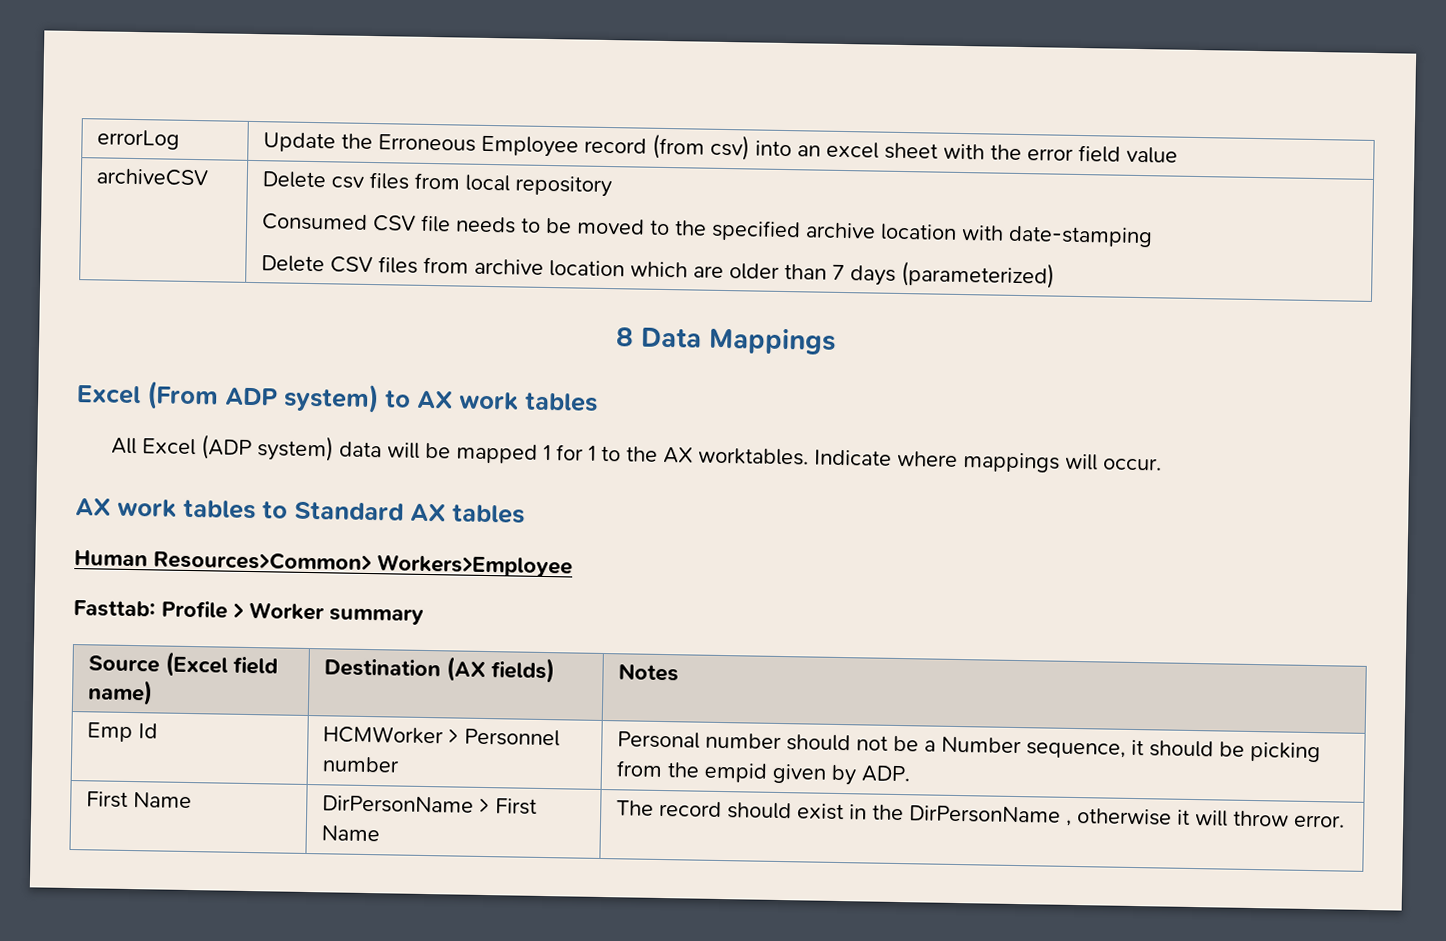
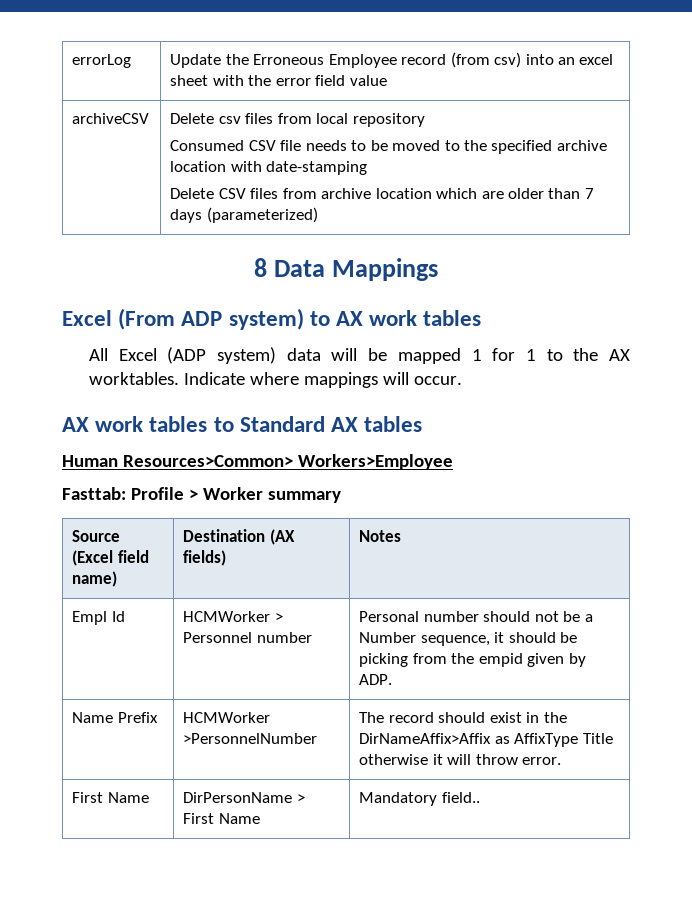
- Emp Id | HCMWorker > Personnel number | Personal number should not be a Number sequence, it should be picking from the empid given by ADP.
+ Empl Id | HCMWorker > Personnel number | Personal number should not be a Number sequence, it should be picking from the empid given by ADP.
+ Name Prefix | HCMWorker >PersonnelNumber | The record should exist in the DirNameAffix>Affix as AffixType Title otherwise it will throw error.
- First Name | DirPersonName > First Name | The record should exist in the DirPersonName , otherwise it will throw error.
+ First Name | DirPersonName > First Name | Mandatory field..

